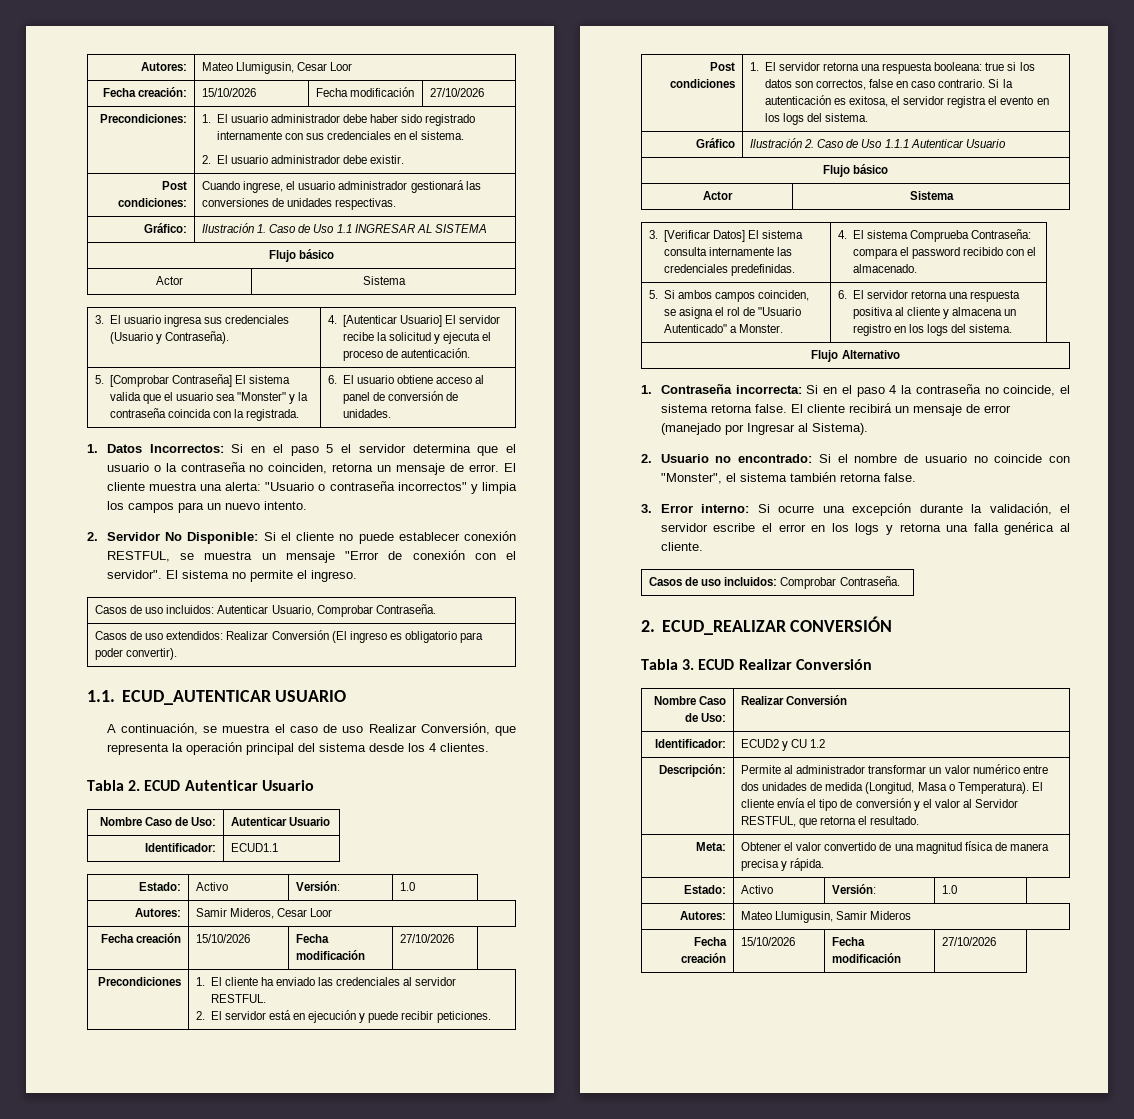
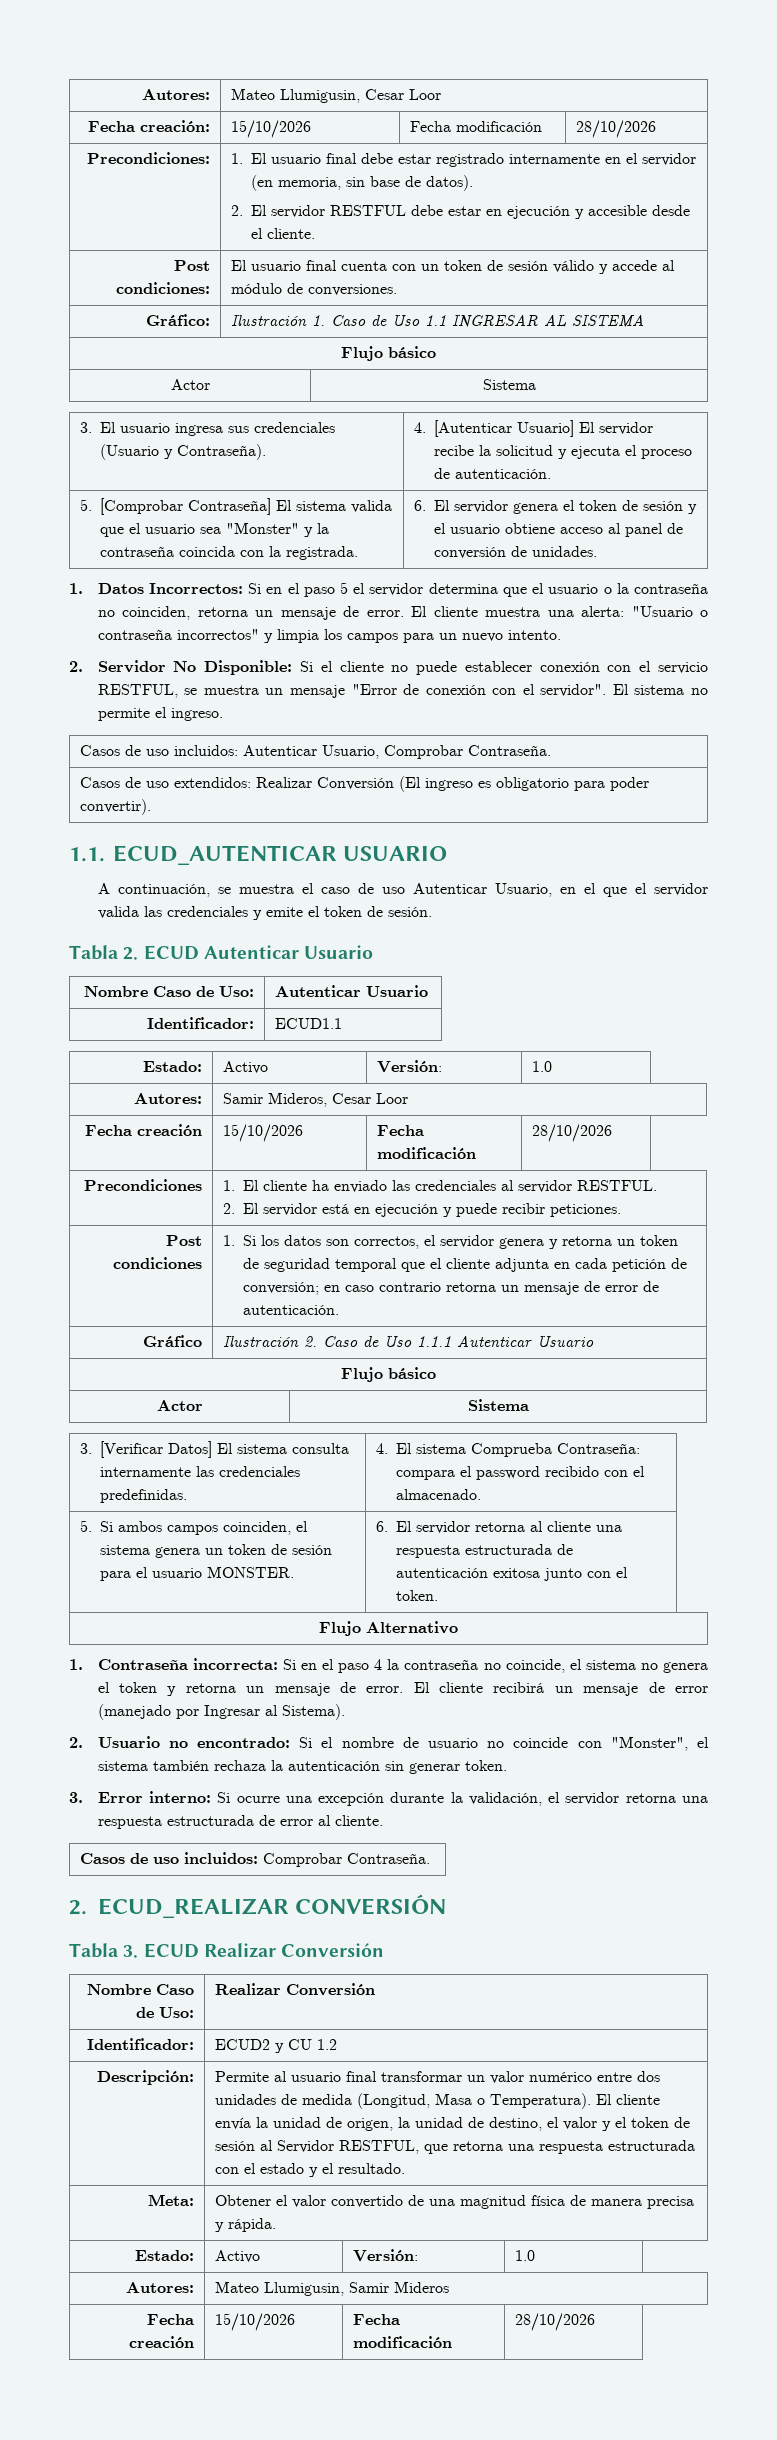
- Fecha creación: | 15/10/2026 | Fecha modificación | 27/10/2026
+ Fecha creación: | 15/10/2026 | Fecha modificación | 28/10/2026
- Precondiciones: | 1. El usuario administrador debe haber sido registrado internamente con sus credenciales en el sistema.
- 2. El usuario administrador debe existir.
- Post condiciones: | Cuando ingrese, el usuario administrador gestionará las conversiones de unidades respectivas.
+ Precondiciones: | 1. El usuario final debe estar registrado internamente en el servidor (en memoria, sin base de datos).
+ 2. El servidor RESTFUL debe estar en ejecución y accesible desde el cliente.
+ Post condiciones: | El usuario final cuenta con un token de sesión válido y accede al módulo de conversiones.
- 5. [Comprobar Contraseña] El sistema valida que el usuario sea "Monster" y la contraseña coincida con la registrada. | 6. El usuario obtiene acceso al panel de conversión de unidades.
+ 5. [Comprobar Contraseña] El sistema valida que el usuario sea "Monster" y la contraseña coincida con la registrada. | 6. El servidor genera el token de sesión y el usuario obtiene acceso al panel de conversión de unidades.
- 2. Servidor No Disponible: Si el cliente no puede establecer conexión RESTFUL, se muestra un mensaje "Error de conexión con el servidor".
+ 2. Servidor No Disponible: Si el cliente no puede establecer conexión con el servicio RESTFUL, se muestra un mensaje "Error de conexión con el servidor".
- A continuación, se muestra el caso de uso Realizar Conversión, que representa la operación principal del sistema desde los 4 clientes.
+ A continuación, se muestra el caso de uso Autenticar Usuario, en el que el servidor valida las credenciales y emite el token de sesión.
  Autores: | Samir Mideros, Cesar Loor
- Fecha creación | 15/10/2026 | Fecha modificación | 27/10/2026
+ Fecha creación | 15/10/2026 | Fecha modificación | 28/10/2026
- Post condiciones | 1. El servidor retorna una respuesta booleana: true si los datos son correctos, false en caso contrario. Si la autenticación es exitosa, el servidor registra el evento en los logs del sistema.
+ Post condiciones | 1. Si los datos son correctos, el servidor genera y retorna un token de seguridad temporal que el cliente adjunta en cada petición de conversión; en caso contrario retorna un mensaje de error de autenticación.
- 5. Si ambos campos coinciden, se asigna el rol de "Usuario Autenticado" a Monster. | 6. El servidor retorna una respuesta positiva al cliente y almacena un registro en los logs del sistema.
+ 5. Si ambos campos coinciden, el sistema genera un token de sesión para el usuario MONSTER. | 6. El servidor retorna al cliente una respuesta estructurada de autenticación exitosa junto con el token.
- 1. Contraseña incorrecta: Si en el paso 4 la contraseña no coincide, el sistema retorna false.
+ 1. Contraseña incorrecta: Si en el paso 4 la contraseña no coincide, el sistema no genera el token y retorna un mensaje de error.
- 2. Usuario no encontrado: Si el nombre de usuario no coincide con "Monster", el sistema también retorna false.
+ 2. Usuario no encontrado: Si el nombre de usuario no coincide con "Monster", el sistema también rechaza la autenticación sin generar token.
- 3. Error interno: Si ocurre una excepción durante la validación, el servidor escribe el error en los logs y retorna una falla genérica al cliente.
+ 3. Error interno: Si ocurre una excepción durante la validación, el servidor retorna una respuesta estructurada de error al cliente.
- Permite al administrador transformar un valor numérico entre dos unidades de medida (Longitud, Masa o Temperatura).
+ Permite al usuario final transformar un valor numérico entre dos unidades de medida (Longitud, Masa o Temperatura).
- El cliente envía el tipo de conversión y el valor al Servidor RESTFUL, que retorna el resultado.
+ El cliente envía la unidad de origen, la unidad de destino, el valor y el token de sesión al Servidor RESTFUL, que retorna una respuesta estructurada con el estado y el resultado.
  Autores: | Mateo Llumigusin, Samir Mideros
- Fecha creación | 15/10/2026 | Fecha modificación | 27/10/2026
+ Fecha creación | 15/10/2026 | Fecha modificación | 28/10/2026

